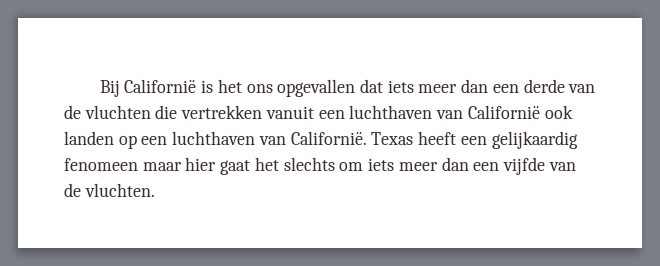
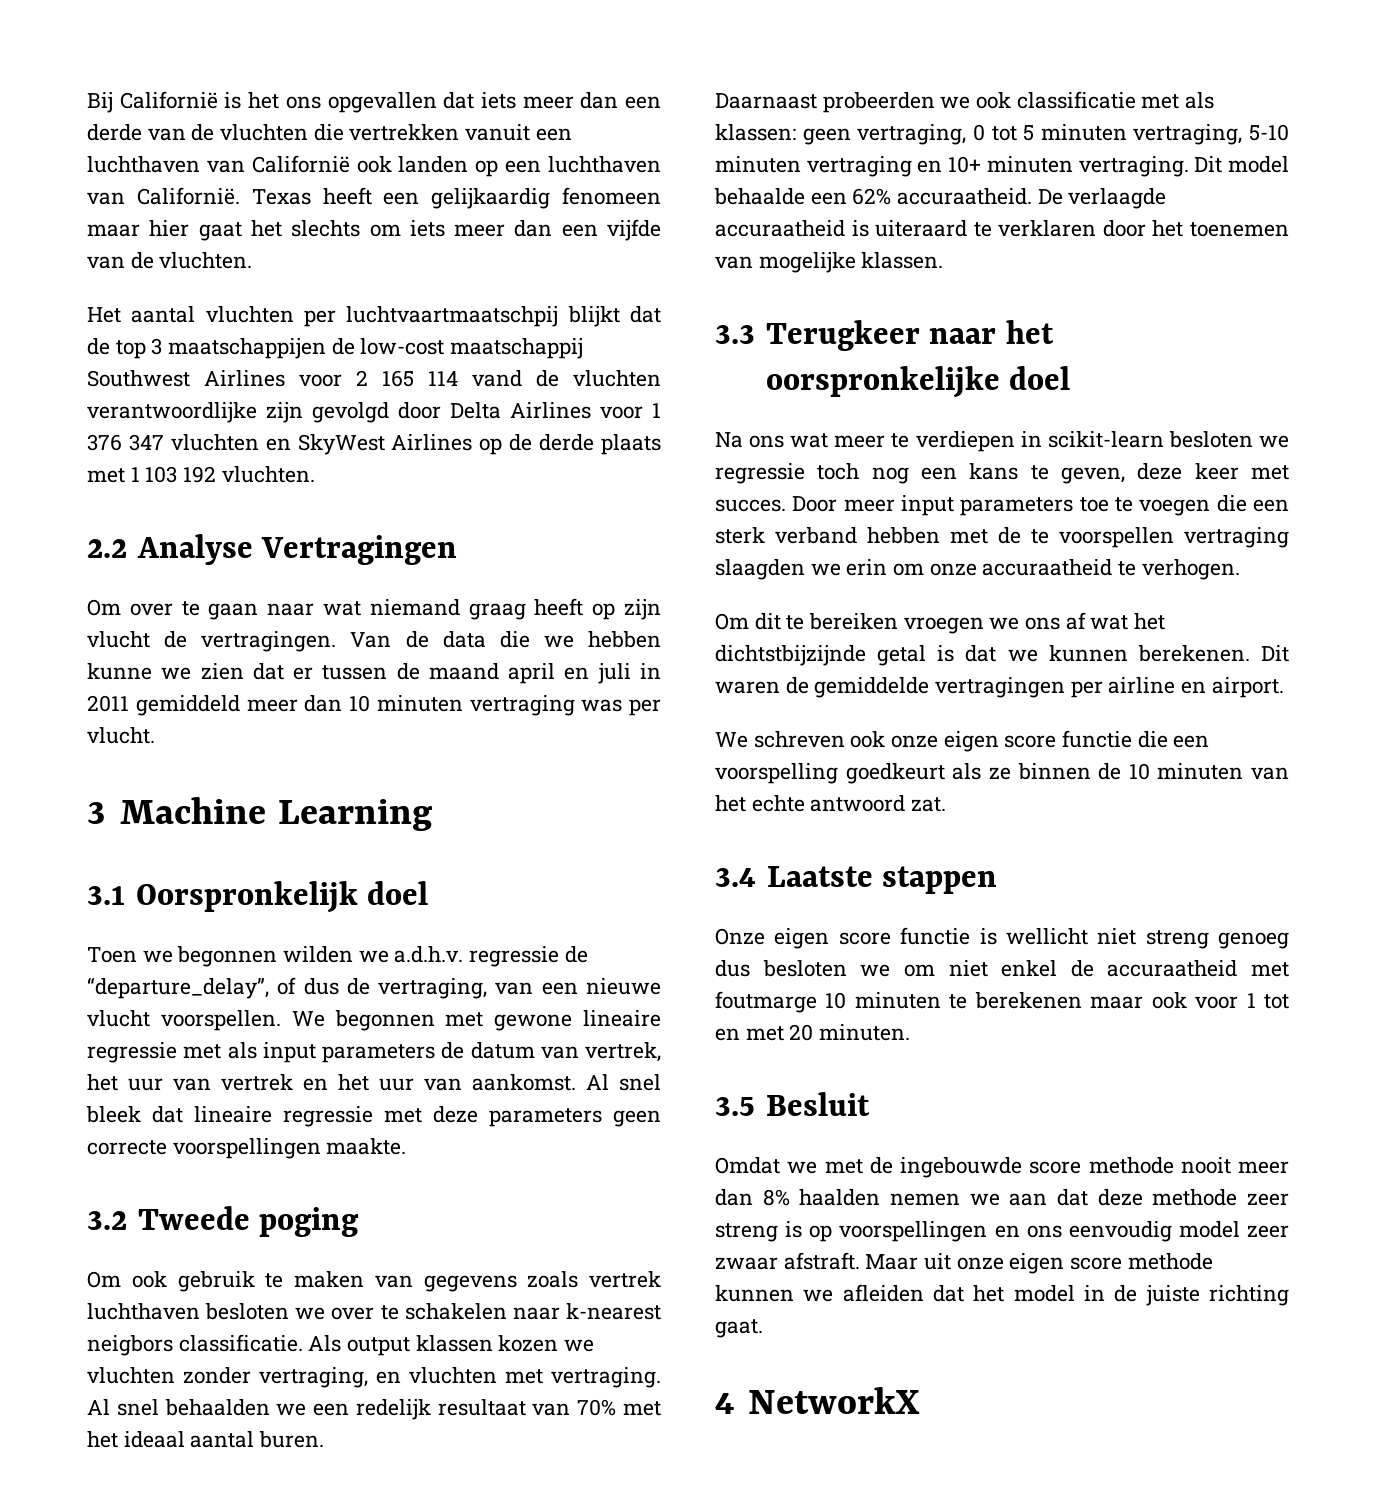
+ Het aantal vluchten per luchtvaartmaatschpij blijkt dat de top 3 maatschappijen de low-cost maatschappij Southwest Airlines voor 2 165 114 vand de vluchten verantwoordlijke zijn gevolgd door Delta Airlines voor 1 376 347 vluchten en SkyWest Airlines op de derde plaats met 1 103 192 vluchten.
+ 2.2 Analyse Vertragingen
+ Om over te gaan naar wat niemand graag heeft op zijn vlucht de vertragingen. Van de data die we hebben kunne we zien dat er tussen de maand april en juli in 2011 gemiddeld meer dan 10 minuten vertraging was per vlucht.
+ 3 Machine Learning
+ 3.1 Oorspronkelijk doel
+ Toen we begonnen wilden we a.d.h.v. regressie de “departure_delay”, of dus de vertraging, van een nieuwe vlucht voorspellen. We begonnen met gewone lineaire regressie met als input parameters de datum van vertrek, het uur van vertrek en het uur van aankomst. Al snel bleek dat lineaire regressie met deze parameters geen correcte voorspellingen maakte.
+ 3.2 Tweede poging
+ Om ook gebruik te maken van gegevens zoals vertrek luchthaven besloten we over te schakelen naar k-nearest neigbors classificatie. Als output klassen kozen we vluchten zonder vertraging, en vluchten met vertraging. Al snel behaalden we een redelijk resultaat van 70% met het ideaal aantal buren.
+ Daarnaast probeerden we ook classificatie met als klassen: geen vertraging, 0 tot 5 minuten vertraging, 5-10 minuten vertraging en 10+ minuten vertraging. Dit model behaalde een 62% accuraatheid. De verlaagde accuraatheid is uiteraard te verklaren door het toenemen van mogelijke klassen.
+ 3.3 Terugkeer naar het oorspronkelijke doel
+ Na ons wat meer te verdiepen in scikit-learn besloten we regressie toch nog een kans te geven, deze keer met succes. Door meer input parameters toe te voegen die een sterk verband hebben met de te voorspellen vertraging slaagden we erin om onze accuraatheid te verhogen.
+ Om dit te bereiken vroegen we ons af wat het dichtstbijzijnde getal is dat we kunnen berekenen. Dit waren de gemiddelde vertragingen per airline en airport.
+ We schreven ook onze eigen score functie die een voorspelling goedkeurt als ze binnen de 10 minuten van het echte antwoord zat.
+ 3.4 Laatste stappen
+ Onze eigen score functie is wellicht niet streng genoeg dus besloten we om niet enkel de accuraatheid met foutmarge 10 minuten te berekenen maar ook voor 1 tot en met 20 minuten.
+ 3.5 Besluit
+ Omdat we met de ingebouwde score methode nooit meer dan 8% haalden nemen we aan dat deze methode zeer streng is op voorspellingen en ons eenvoudig model zeer zwaar afstraft. Maar uit onze eigen score methode kunnen we afleiden dat het model in de juiste richting gaat.
+ 4 NetworkX

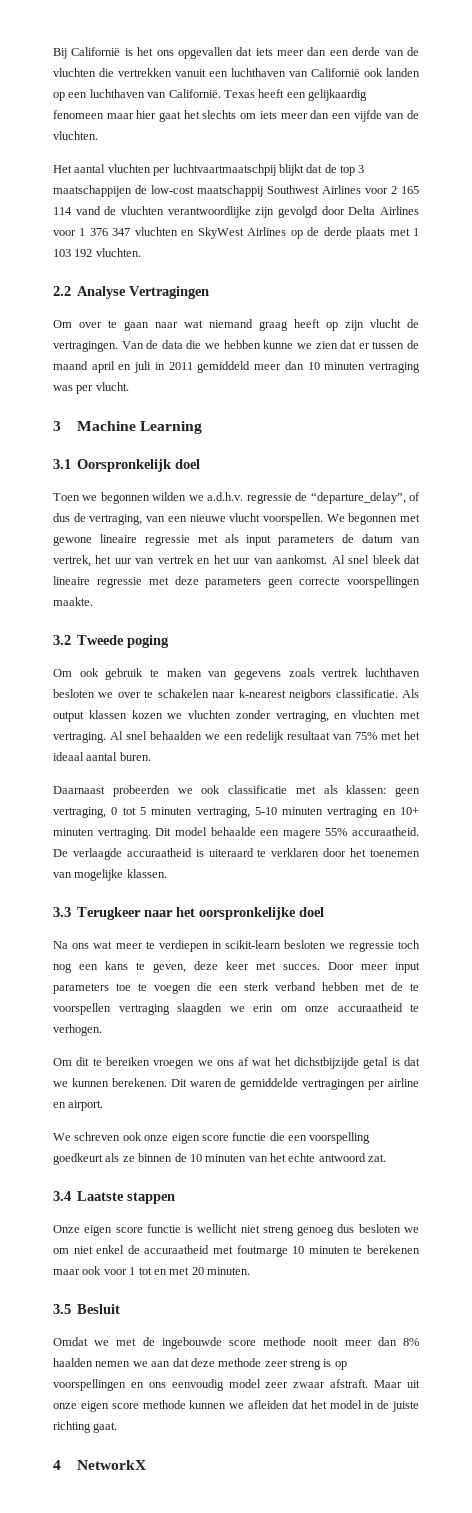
- Al snel behaalden we een redelijk resultaat van 70% met het ideaal aantal buren.
+ Al snel behaalden we een redelijk resultaat van 75% met het ideaal aantal buren.
- Dit model behaalde een 62% accuraatheid.
+ Dit model behaalde een magere 55% accuraatheid.
- Om dit te bereiken vroegen we ons af wat het dichtstbijzijnde getal is dat we kunnen berekenen.
+ Om dit te bereiken vroegen we ons af wat het dichstbijzijde getal is dat we kunnen berekenen.

